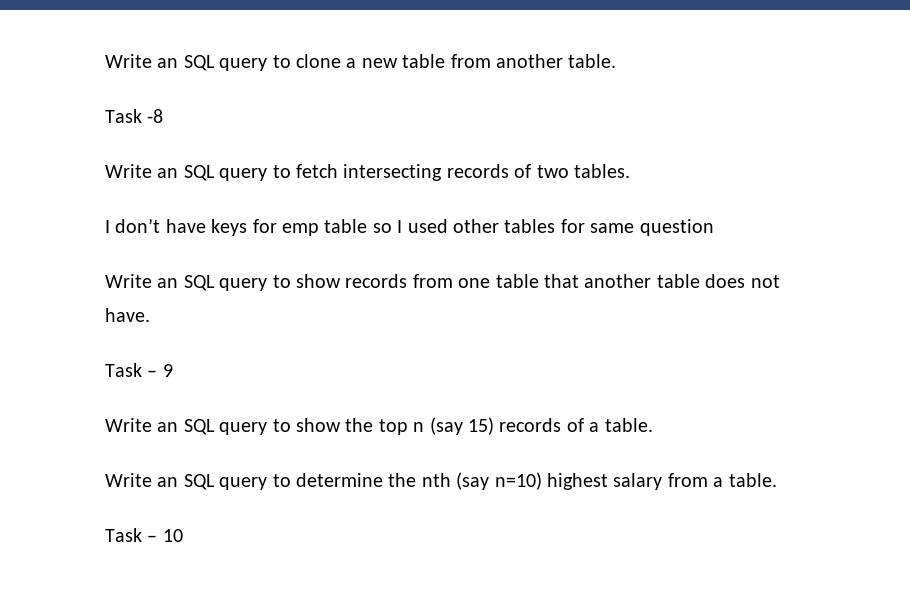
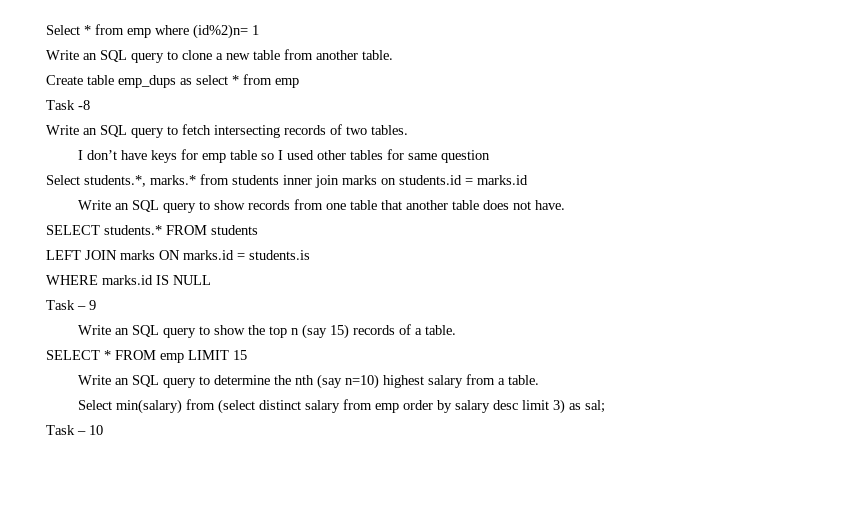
+ Select * from emp where (id%2)n= 1
+ Create table emp_dups as select * from emp
+ Select students.*, marks.* from students inner join marks on students.id = marks.id
+ SELECT students.* FROM students
+ LEFT JOIN marks ON marks.id = students.is
+ WHERE marks.id IS NULL
+ SELECT * FROM emp LIMIT 15
+ Select min(salary) from (select distinct salary from emp order by salary desc limit 3) as sal;

